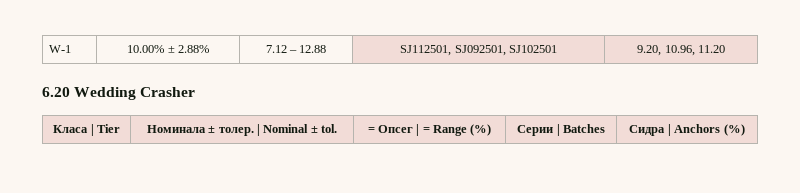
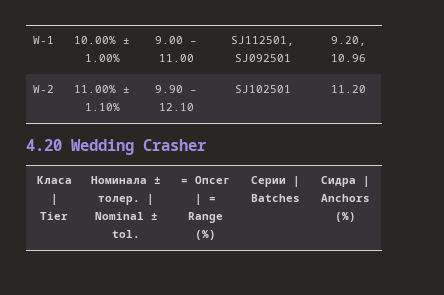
- W-1 | 10.00% ± 2.88% | 7.12 – 12.88 | SJ112501, SJ092501, SJ102501 | 9.20, 10.96, 11.20
+ W-1 | 10.00% ± 1.00% | 9.00 – 11.00 | SJ112501, SJ092501 | 9.20, 10.96
+ W-2 | 11.00% ± 1.10% | 9.90 – 12.10 | SJ102501 | 11.20
- 6.20 Wedding Crasher
+ 4.20 Wedding Crasher

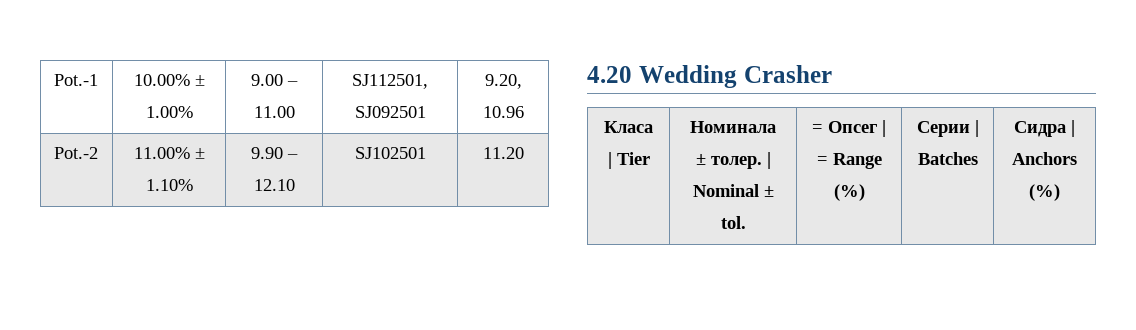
- W-1 | 10.00% ± 1.00% | 9.00 – 11.00 | SJ112501, SJ092501 | 9.20, 10.96
+ Pot.-1 | 10.00% ± 1.00% | 9.00 – 11.00 | SJ112501, SJ092501 | 9.20, 10.96
- W-2 | 11.00% ± 1.10% | 9.90 – 12.10 | SJ102501 | 11.20
+ Pot.-2 | 11.00% ± 1.10% | 9.90 – 12.10 | SJ102501 | 11.20

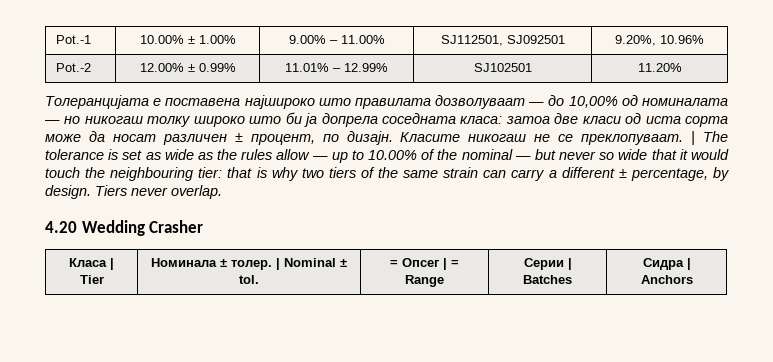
- Pot.-1 | 10.00% ± 1.00% | 9.00 – 11.00 | SJ112501, SJ092501 | 9.20, 10.96
+ Pot.-1 | 10.00% ± 1.00% | 9.00% – 11.00% | SJ112501, SJ092501 | 9.20%, 10.96%
- Pot.-2 | 11.00% ± 1.10% | 9.90 – 12.10 | SJ102501 | 11.20
+ Pot.-2 | 12.00% ± 0.99% | 11.01% – 12.99% | SJ102501 | 11.20%
+ Толеранцијата е поставена најшироко што правилата дозволуваат — до 10,00% од номиналата — но никогаш толку широко што би ја допрела соседната класа: затоа две класи од иста сорта може да носат различен ± процент, по дизајн. Класите никогаш не се преклопуваат. | The tolerance is set as wide as the rules allow — up to 10.00% of the nominal — but never so wide that it would touch the neighbouring tier: that is why two tiers of the same strain can carry a different ± percentage, by design. Tiers never overlap.
- Класа | Tier | Номинала ± толер. | Nominal ± tol. | = Опсег | = Range (%) | Серии | Batches | Сидра | Anchors (%)
+ Класа | Tier | Номинала ± толер. | Nominal ± tol. | = Опсег | = Range | Серии | Batches | Сидра | Anchors

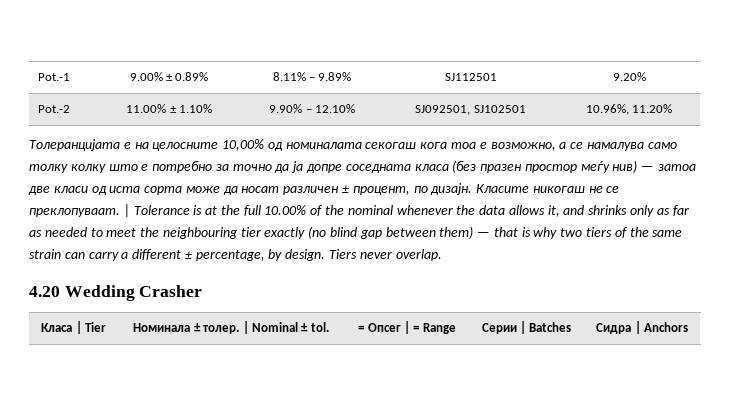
- Pot.-1 | 10.00% ± 1.00% | 9.00% – 11.00% | SJ112501, SJ092501 | 9.20%, 10.96%
- Pot.-2 | 12.00% ± 0.99% | 11.01% – 12.99% | SJ102501 | 11.20%
+ Pot.-1 | 9.00% ± 0.89% | 8.11% – 9.89% | SJ112501 | 9.20%
+ Pot.-2 | 11.00% ± 1.10% | 9.90% – 12.10% | SJ092501, SJ102501 | 10.96%, 11.20%
- Толеранцијата е поставена најшироко што правилата дозволуваат — до 10,00% од номиналата — но никогаш толку широко што би ја допрела соседната класа: затоа две класи од иста сорта може да носат различен ± процент, по дизајн.
+ Толеранцијата е на целосните 10,00% од номиналата секогаш кога тоа е возможно, а се намалува само толку колку што е потребно за точно да ја допре соседната класа (без празен простор меѓу нив) — затоа две класи од иста сорта може да носат различен ± процент, по дизајн.
- | The tolerance is set as wide as the rules allow — up to 10.00% of the nominal — but never so wide that it would touch the neighbouring tier: that is why two tiers of the same strain can carry a different ± percentage, by design.
+ | Tolerance is at the full 10.00% of the nominal whenever the data allows it, and shrinks only as far as needed to meet the neighbouring tier exactly (no blind gap between them) — that is why two tiers of the same strain can carry a different ± percentage, by design.

